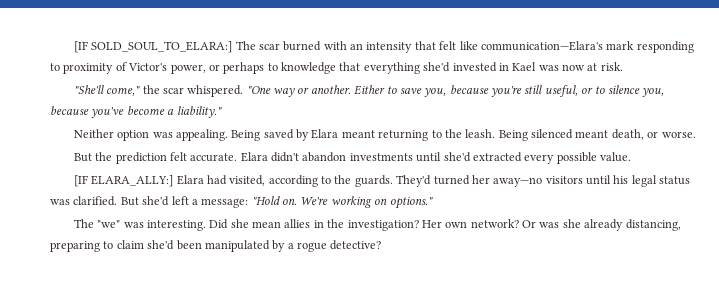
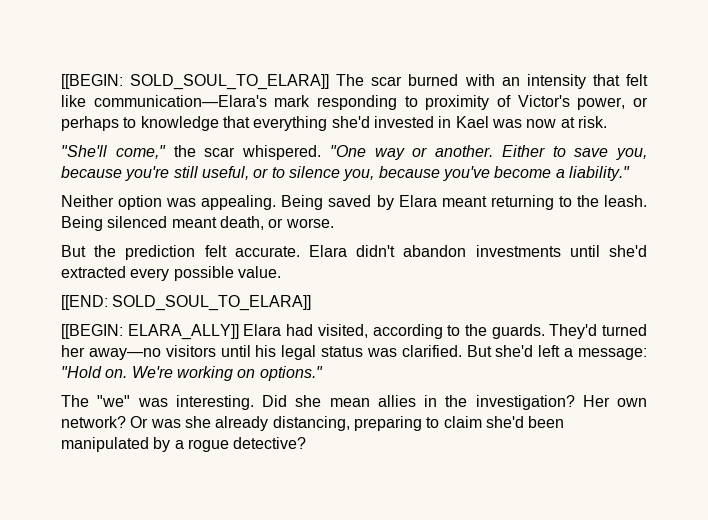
- [IF SOLD_SOUL_TO_ELARA:] The scar burned with an intensity that felt like communication—Elara's mark responding to proximity of Victor's power, or perhaps to knowledge that everything she'd invested in Kael was now at risk.
+ [[BEGIN: SOLD_SOUL_TO_ELARA]] The scar burned with an intensity that felt like communication—Elara's mark responding to proximity of Victor's power, or perhaps to knowledge that everything she'd invested in Kael was now at risk.
- [IF ELARA_ALLY:] Elara had visited, according to the guards.
+ [[END: SOLD_SOUL_TO_ELARA]]
+ [[BEGIN: ELARA_ALLY]] Elara had visited, according to the guards.

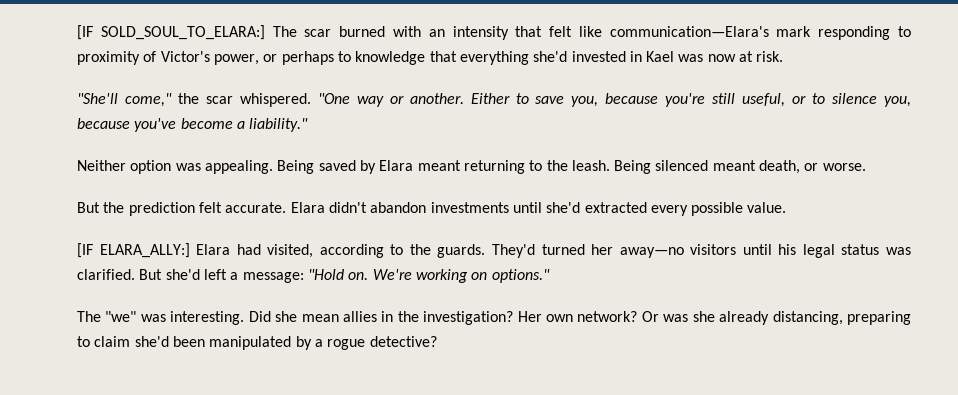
- [[BEGIN: SOLD_SOUL_TO_ELARA]] The scar burned with an intensity that felt like communication—Elara's mark responding to proximity of Victor's power, or perhaps to knowledge that everything she'd invested in Kael was now at risk.
+ [IF SOLD_SOUL_TO_ELARA:] The scar burned with an intensity that felt like communication—Elara's mark responding to proximity of Victor's power, or perhaps to knowledge that everything she'd invested in Kael was now at risk.
- [[END: SOLD_SOUL_TO_ELARA]]
- [[BEGIN: ELARA_ALLY]] Elara had visited, according to the guards.
+ [IF ELARA_ALLY:] Elara had visited, according to the guards.

